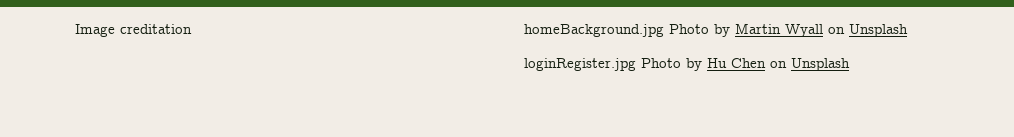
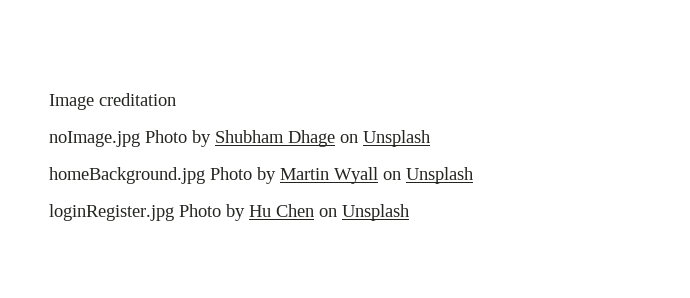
+ noImage.jpg Photo by Shubham Dhage on Unsplash

